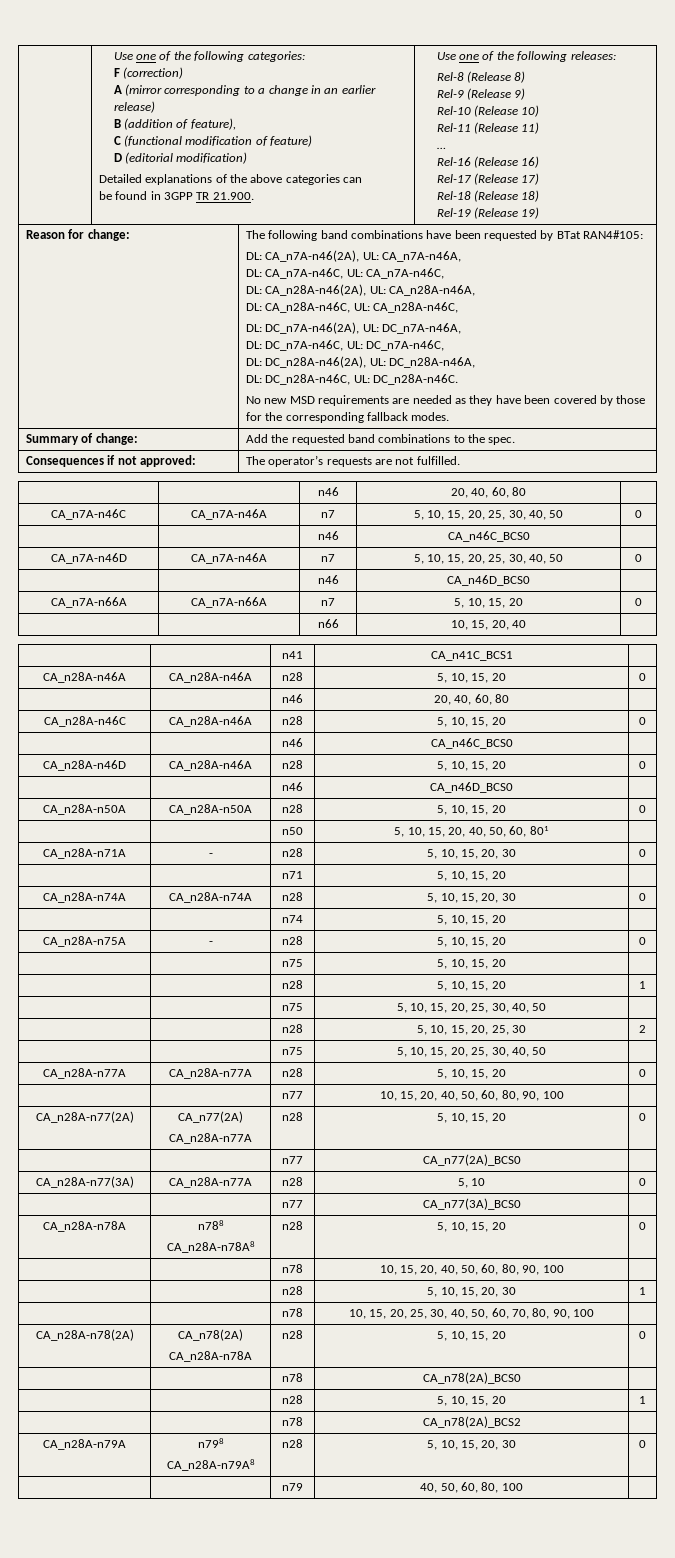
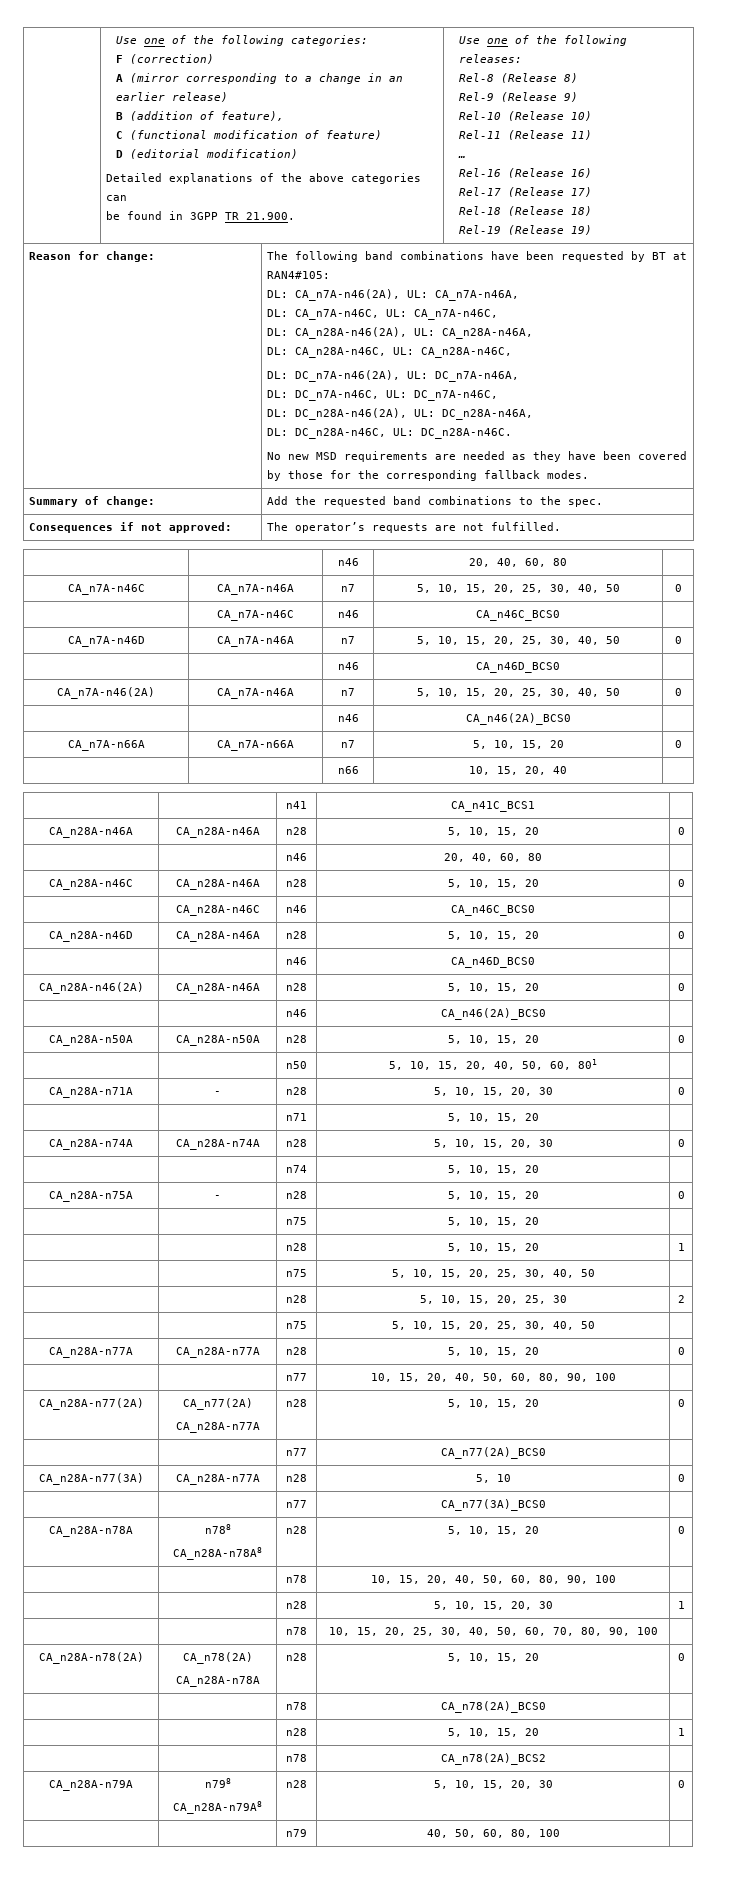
- The following band combinations have been requested by BTat RAN4#105:
+ The following band combinations have been requested by BT at RAN4#105:
  CA_n7A-n46C | CA_n7A-n46A | n7 | 5, 10, 15, 20, 25, 30, 40, 50 | 0
- | | n46 | CA_n46C_BCS0 |
+ | CA_n7A-n46C | n46 | CA_n46C_BCS0 |
+ CA_n7A-n46(2A) | CA_n7A-n46A | n7 | 5, 10, 15, 20, 25, 30, 40, 50 | 0
+ | | n46 | CA_n46(2A)_BCS0 |
  CA_n28A-n46C | CA_n28A-n46A | n28 | 5, 10, 15, 20 | 0
- | | n46 | CA_n46C_BCS0 |
+ | CA_n28A-n46C | n46 | CA_n46C_BCS0 |
+ CA_n28A-n46(2A) | CA_n28A-n46A | n28 | 5, 10, 15, 20 | 0
+ | | n46 | CA_n46(2A)_BCS0 |

